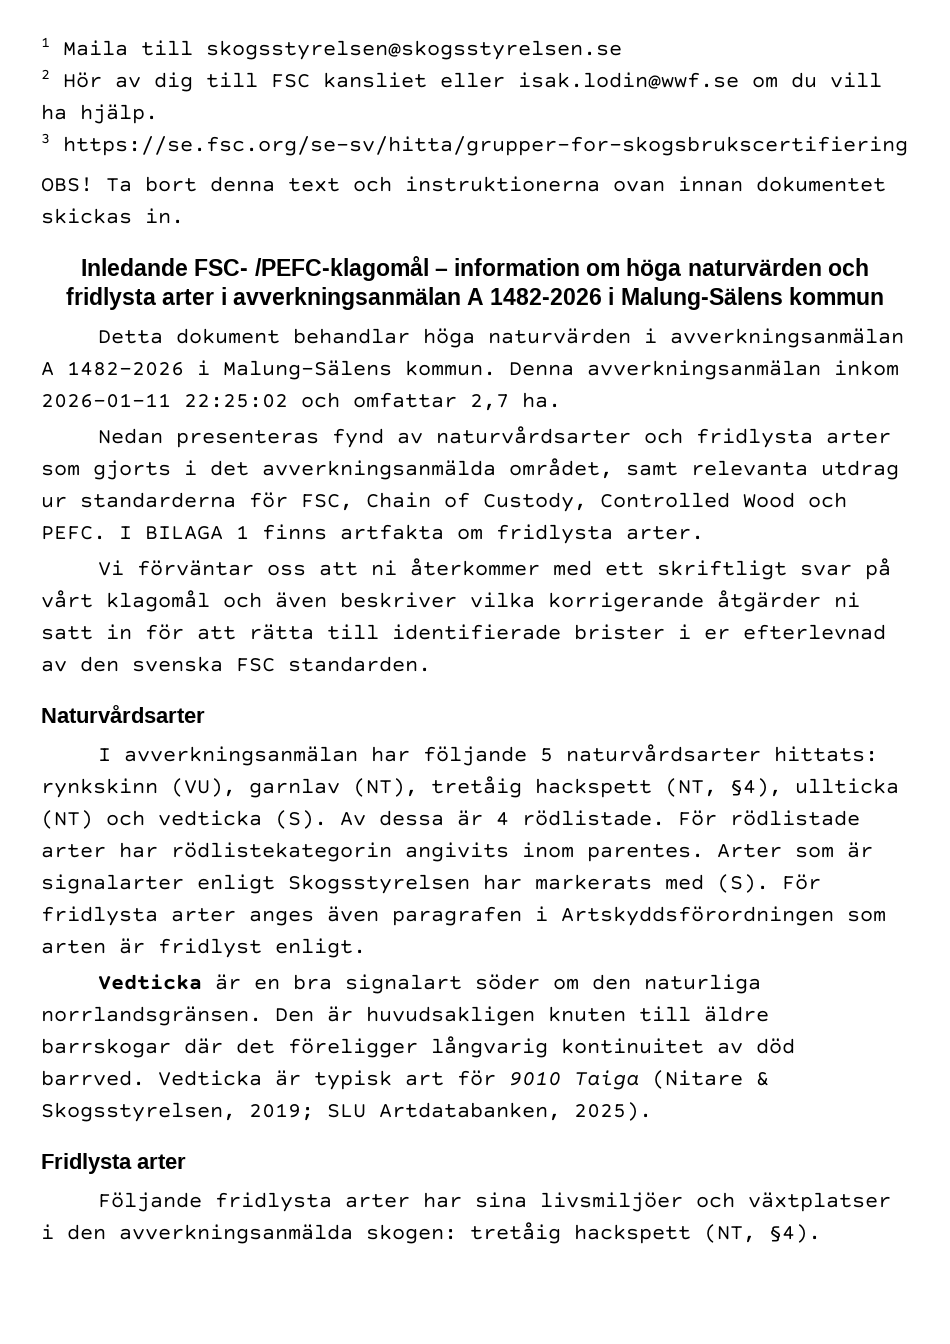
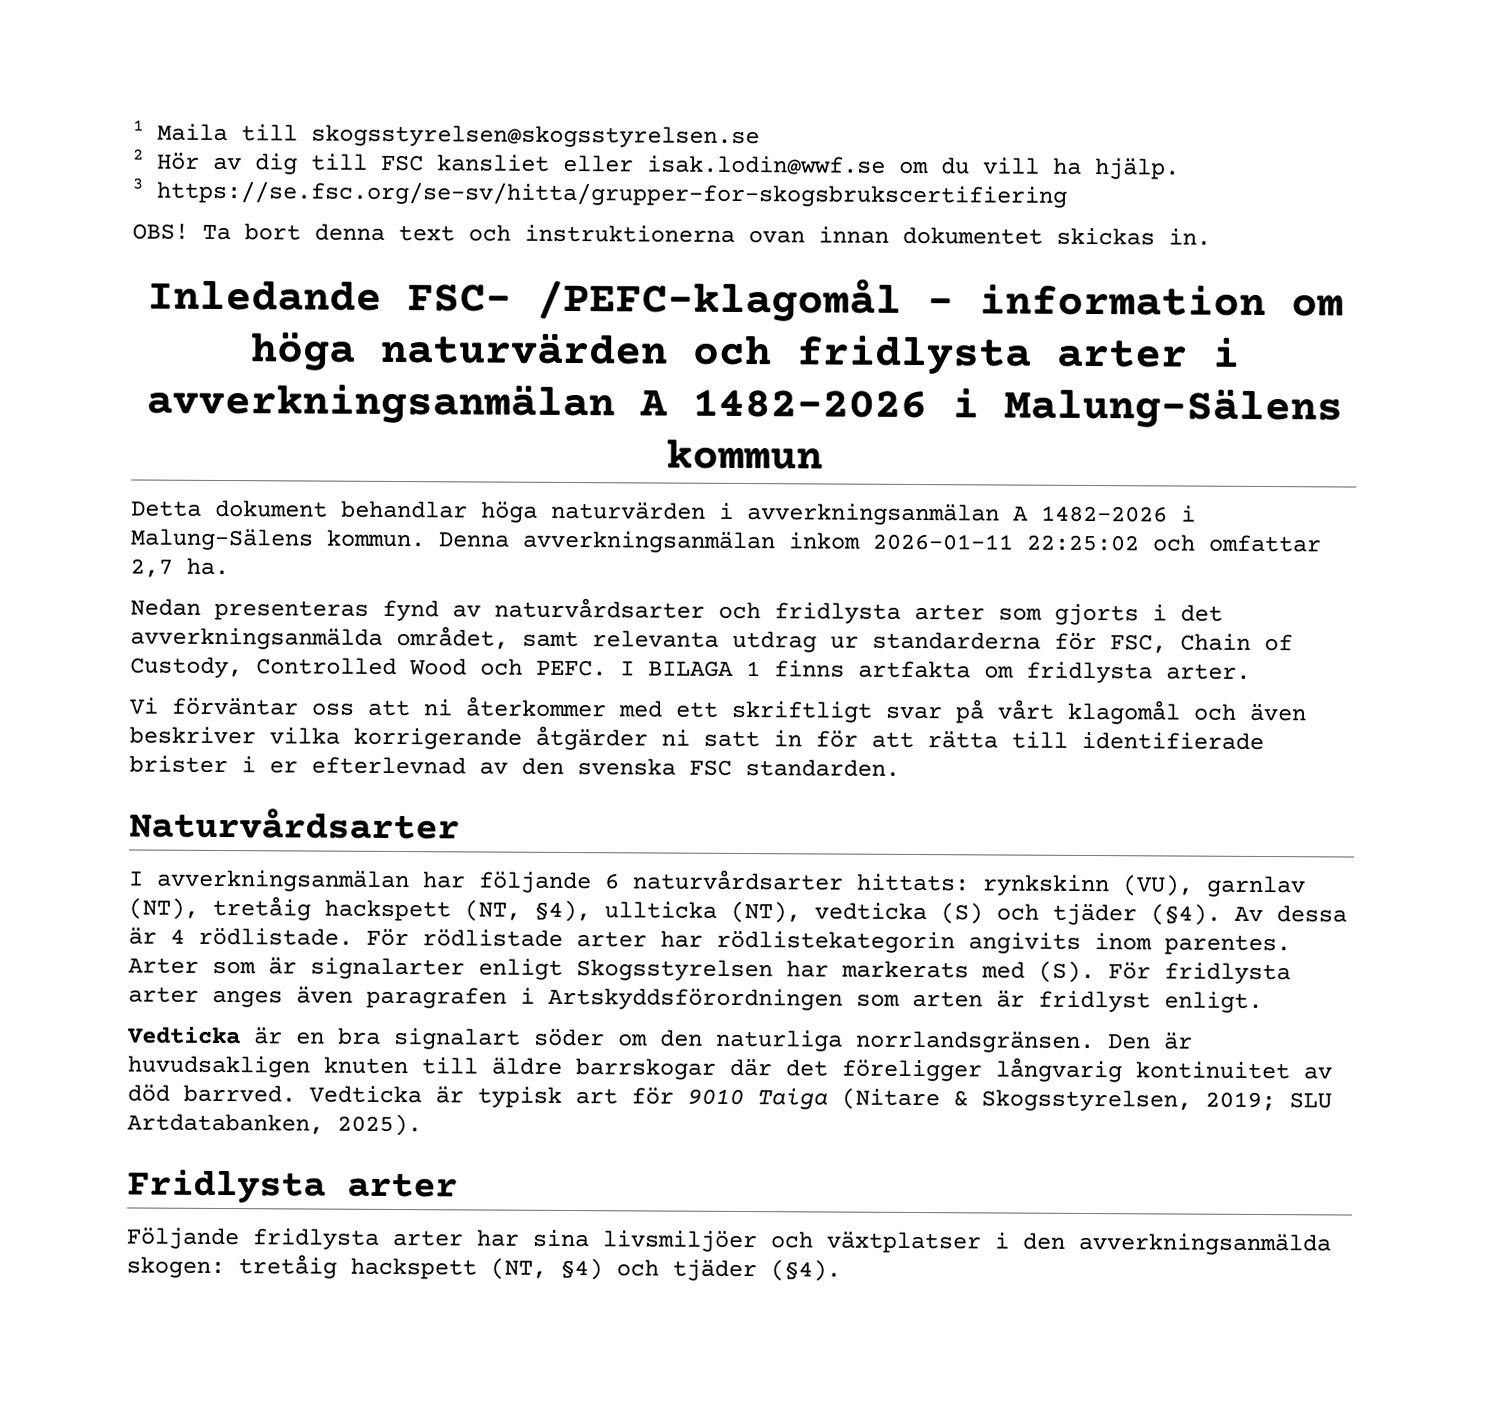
- I avverkningsanmälan har följande 5 naturvårdsarter hittats: rynkskinn (VU), garnlav (NT), tretåig hackspett (NT, §4), ullticka (NT) och vedticka (S). Av dessa är 4 rödlistade.
+ I avverkningsanmälan har följande 6 naturvårdsarter hittats: rynkskinn (VU), garnlav (NT), tretåig hackspett (NT, §4), ullticka (NT), vedticka (S) och tjäder (§4). Av dessa är 4 rödlistade.
- Följande fridlysta arter har sina livsmiljöer och växtplatser i den avverkningsanmälda skogen: tretåig hackspett (NT, §4).
+ Följande fridlysta arter har sina livsmiljöer och växtplatser i den avverkningsanmälda skogen: tretåig hackspett (NT, §4) och tjäder (§4).

